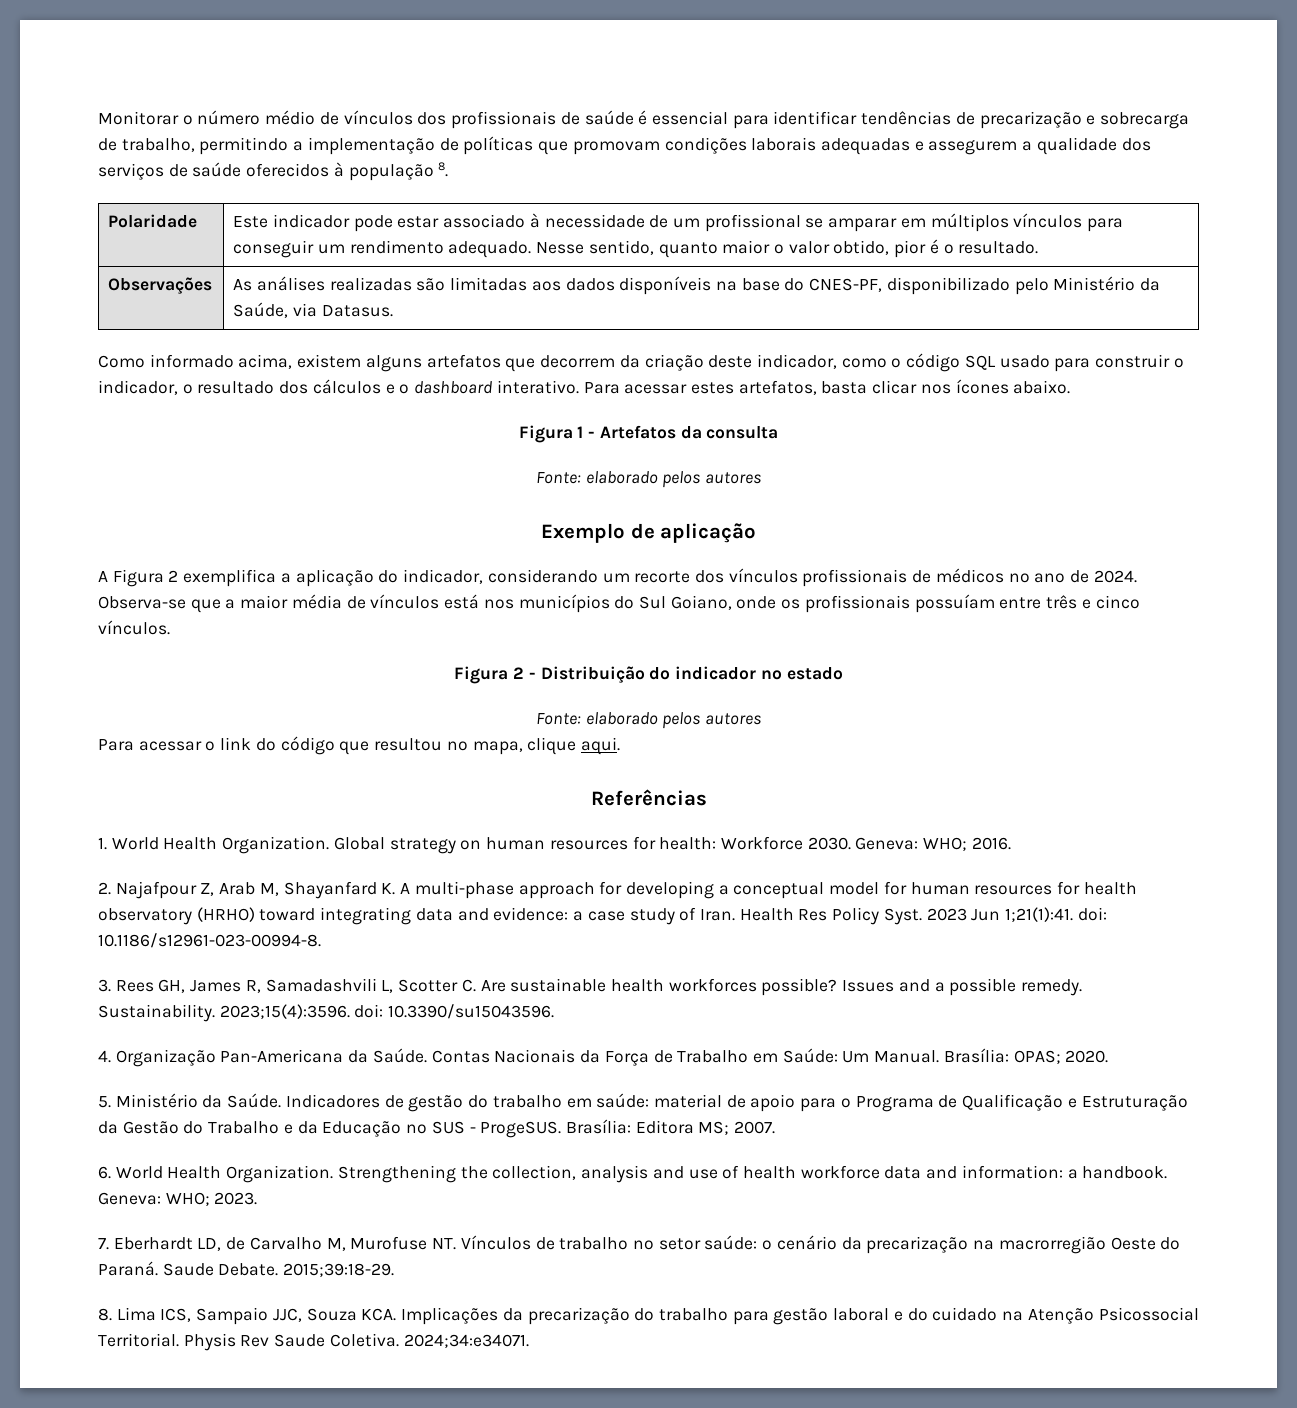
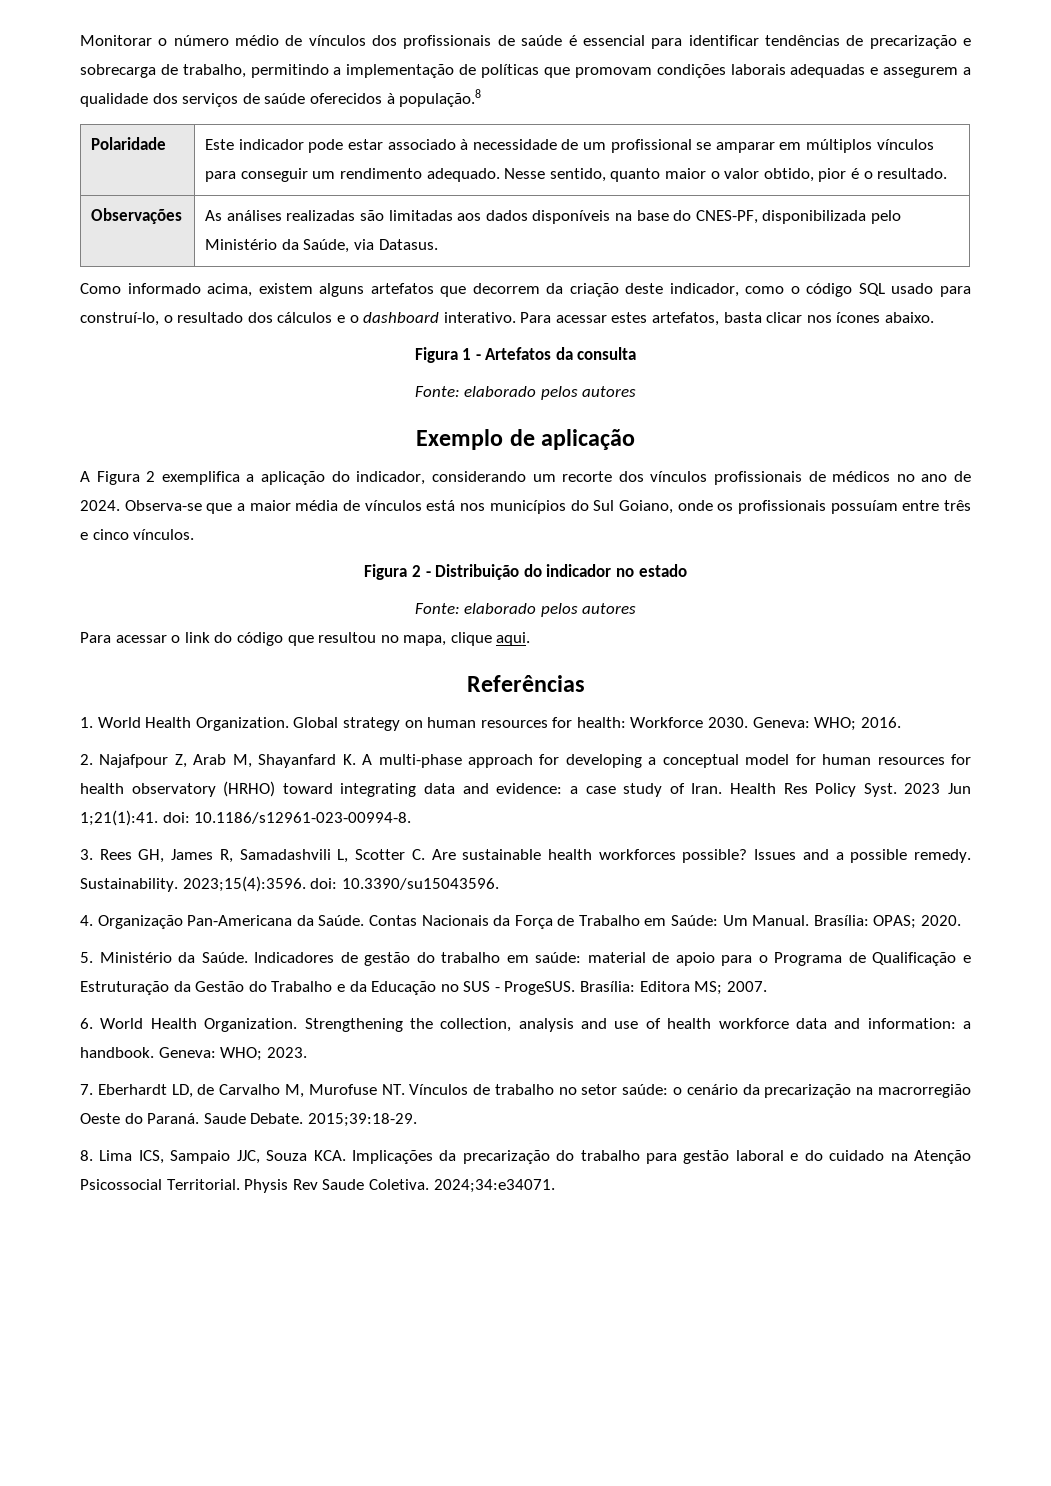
- Monitorar o número médio de vínculos dos profissionais de saúde é essencial para identificar tendências de precarização e sobrecarga de trabalho, permitindo a implementação de políticas que promovam condições laborais adequadas e assegurem a qualidade dos serviços de saúde oferecidos à população 8.
+ Monitorar o número médio de vínculos dos profissionais de saúde é essencial para identificar tendências de precarização e sobrecarga de trabalho, permitindo a implementação de políticas que promovam condições laborais adequadas e assegurem a qualidade dos serviços de saúde oferecidos à população.8
- Observações | As análises realizadas são limitadas aos dados disponíveis na base do CNES-PF, disponibilizado pelo Ministério da Saúde, via Datasus.
+ Observações | As análises realizadas são limitadas aos dados disponíveis na base do CNES-PF, disponibilizada pelo Ministério da Saúde, via Datasus.
- Como informado acima, existem alguns artefatos que decorrem da criação deste indicador, como o código SQL usado para construir o indicador, o resultado dos cálculos e o dashboard interativo.
+ Como informado acima, existem alguns artefatos que decorrem da criação deste indicador, como o código SQL usado para construí-lo, o resultado dos cálculos e o dashboard interativo.

